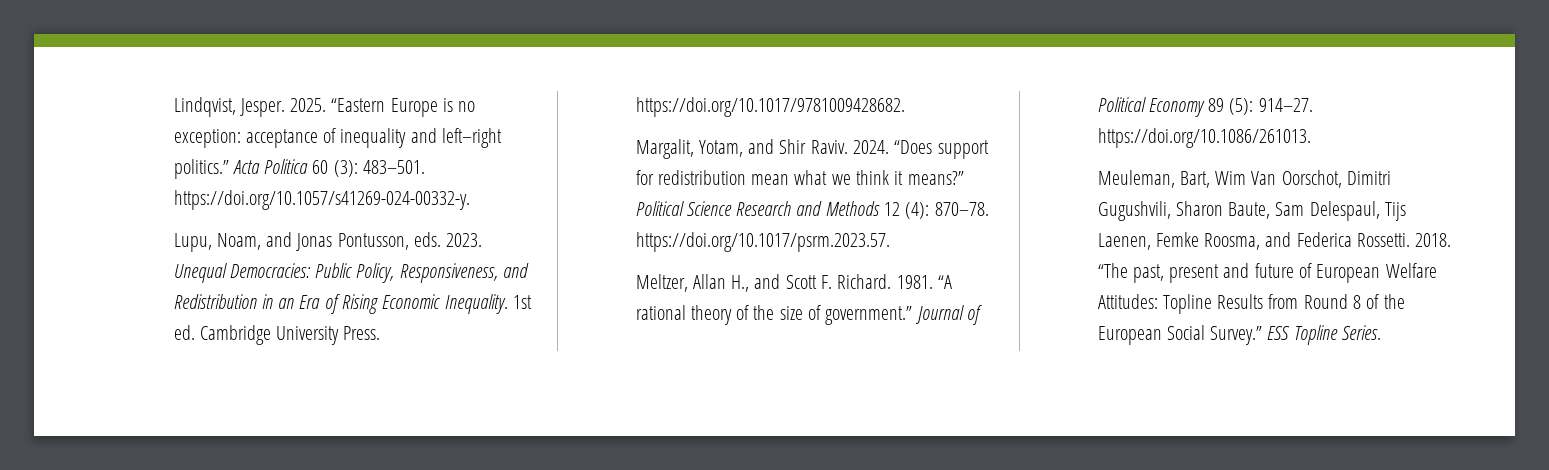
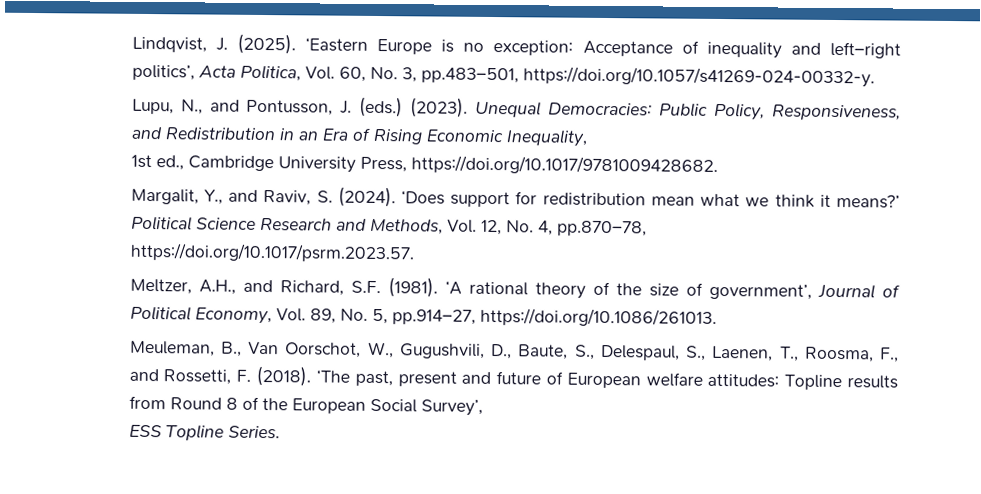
- Lindqvist, Jesper. 2025. “Eastern Europe is no exception: acceptance of inequality and left–right politics.” Acta Politica 60 (3): 483–501. https://doi.org/10.1057/s41269-024-00332-y.
- Lupu, Noam, and Jonas Pontusson, eds. 2023.
+ Lindqvist, J. (2025). ‘Eastern Europe is no exception: Acceptance of inequality and left–right politics’, Acta Politica, Vol. 60, No. 3, pp.483–501, https://doi.org/10.1057/s41269-024-00332-y.
+ Lupu, N., and Pontusson, J. (eds.) (2023).
- Unequal Democracies: Public Policy, Responsiveness, and Redistribution in an Era of Rising Economic Inequality. 1st ed. Cambridge University Press. https://doi.org/10.1017/9781009428682.
+ Unequal Democracies: Public Policy, Responsiveness, and Redistribution in an Era of Rising Economic Inequality,
+ 1st ed., Cambridge University Press, https://doi.org/10.1017/9781009428682.
- Margalit, Yotam, and Shir Raviv. 2024. “Does support for redistribution mean what we think it means?”
+ Margalit, Y., and Raviv, S. (2024). ‘Does support for redistribution mean what we think it means?’
- Political Science Research and Methods 12 (4): 870–78. https://doi.org/10.1017/psrm.2023.57.
- Meltzer, Allan H., and Scott F. Richard. 1981. “A rational theory of the size of government.” Journal of Political Economy 89 (5): 914–27. https://doi.org/10.1086/261013.
- Meuleman, Bart, Wim Van Oorschot, Dimitri Gugushvili, Sharon Baute, Sam Delespaul, Tijs Laenen, Femke Roosma, and Federica Rossetti. 2018. “The past, present and future of European Welfare Attitudes: Topline Results from Round 8 of the European Social Survey.” ESS Topline Series.
+ Political Science Research and Methods, Vol. 12, No. 4, pp.870–78, https://doi.org/10.1017/psrm.2023.57.
+ Meltzer, A.H., and Richard, S.F. (1981). ‘A rational theory of the size of government’, Journal of Political Economy, Vol. 89, No. 5, pp.914–27, https://doi.org/10.1086/261013.
+ Meuleman, B., Van Oorschot, W., Gugushvili, D., Baute, S., Delespaul, S., Laenen, T., Roosma, F., and Rossetti, F. (2018). ‘The past, present and future of European welfare attitudes: Topline results from Round 8 of the European Social Survey’,
+ ESS Topline Series.

